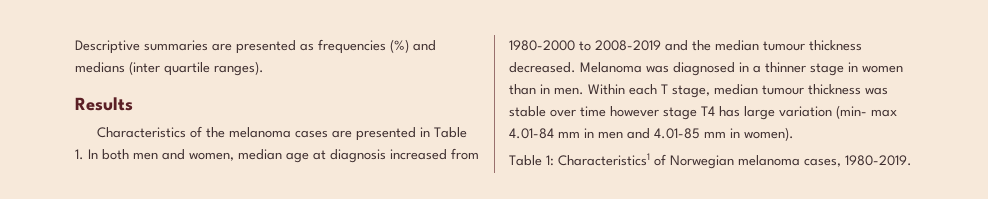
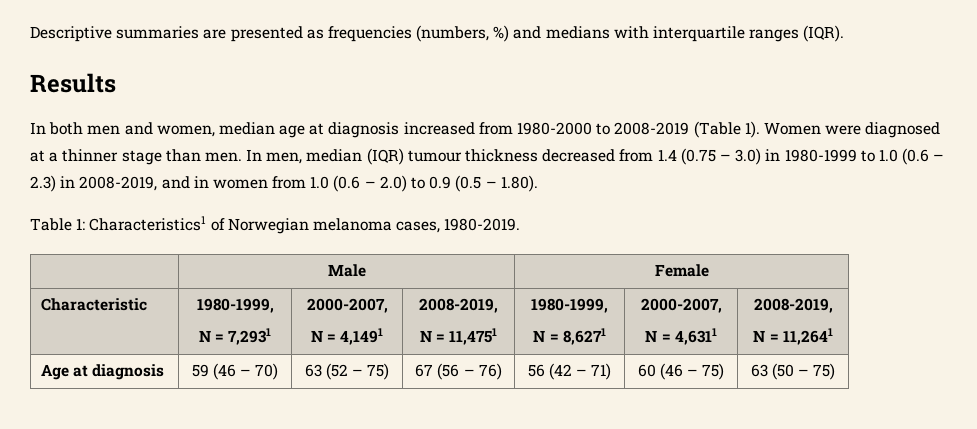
- Descriptive summaries are presented as frequencies (%) and medians (inter quartile ranges).
+ Descriptive summaries are presented as frequencies (numbers, %) and medians with interquartile ranges (IQR).
  Results
- Characteristics of the melanoma cases are presented in Table 1. In both men and women, median age at diagnosis increased from 1980-2000 to 2008-2019 and the median tumour thickness decreased. Melanoma was diagnosed in a thinner stage in women than in men. Within each T stage, median tumour thickness was stable over time however stage T4 has large variation (min- max 4.01-84 mm in men and 4.01-85 mm in women).
+ In both men and women, median age at diagnosis increased from 1980-2000 to 2008-2019 (Table 1). Women were diagnosed at a thinner stage than men. In men, median (IQR) tumour thickness decreased from 1.4 (0.75 – 3.0) in 1980-1999 to 1.0 (0.6 – 2.3) in 2008-2019, and in women from 1.0 (0.6 – 2.0) to 0.9 (0.5 – 1.80).
+ | Male | Female
+ Characteristic | 1980-1999,
+ N = 7,2931 | 2000-2007,
+ N = 4,1491 | 2008-2019,
+ N = 11,4751 | 1980-1999,
+ N = 8,6271 | 2000-2007,
+ N = 4,6311 | 2008-2019,
+ N = 11,2641
+ Age at diagnosis | 59 (46 – 70) | 63 (52 – 75) | 67 (56 – 76) | 56 (42 – 71) | 60 (46 – 75) | 63 (50 – 75)

